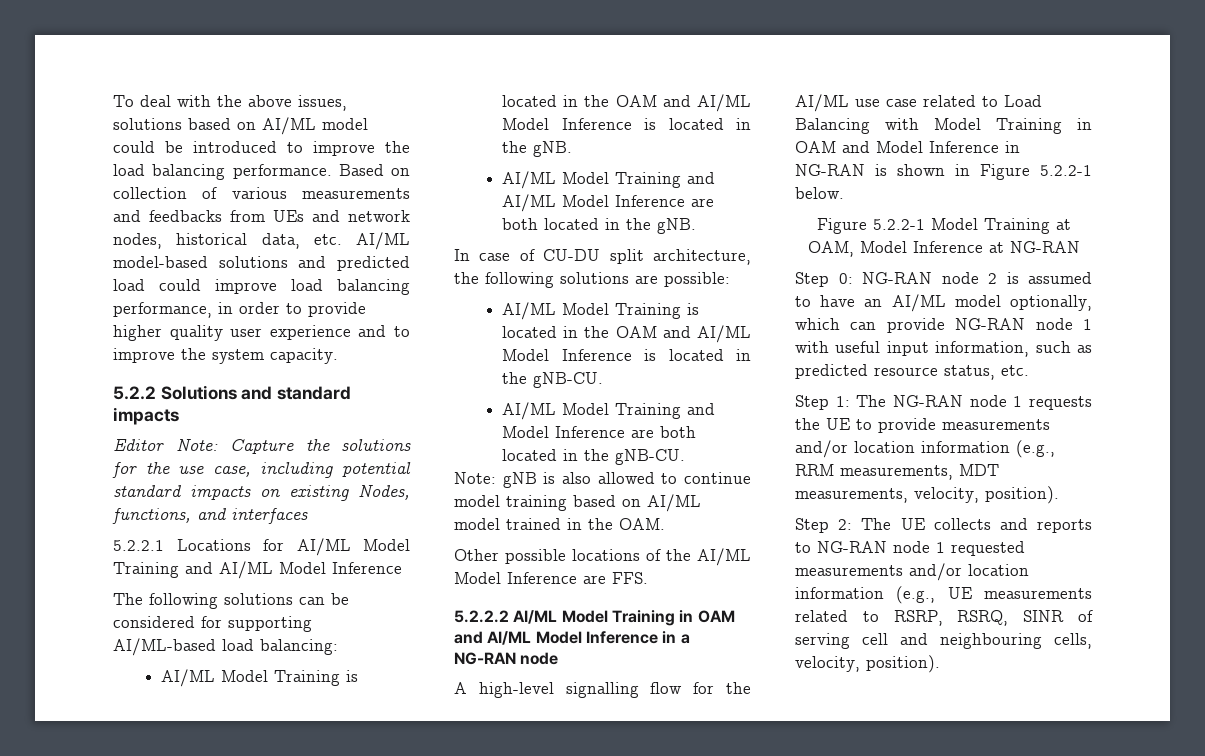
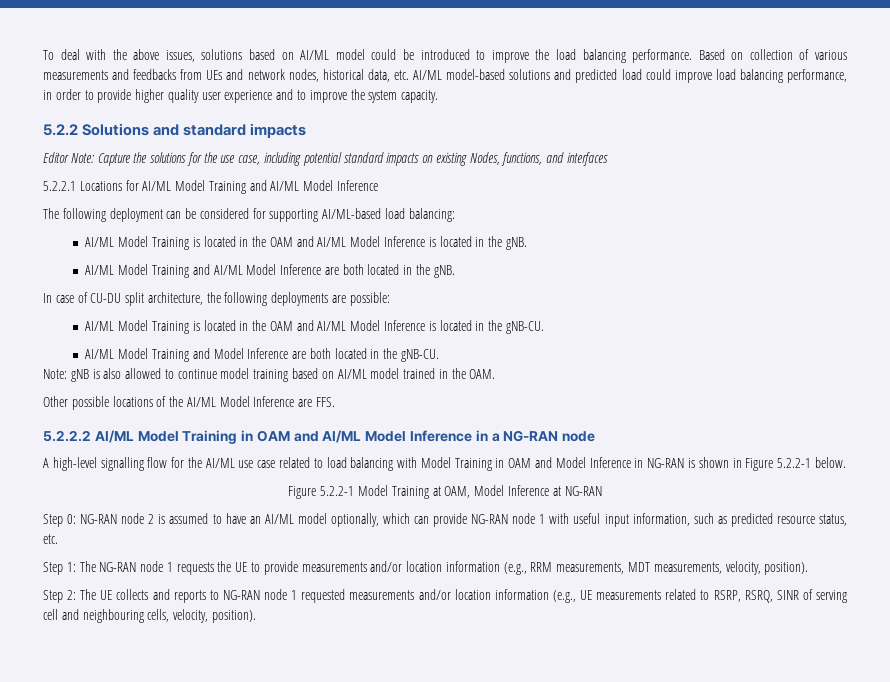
- The following solutions can be considered for supporting AI/ML-based load balancing:
+ The following deployment can be considered for supporting AI/ML-based load balancing:
- In case of CU-DU split architecture, the following solutions are possible:
+ In case of CU-DU split architecture, the following deployments are possible:
- A high-level signalling flow for the AI/ML use case related to Load Balancing with Model Training in OAM and Model Inference in NG-RAN is shown in Figure 5.2.2-1 below.
+ A high-level signalling flow for the AI/ML use case related to load balancing with Model Training in OAM and Model Inference in NG-RAN is shown in Figure 5.2.2-1 below.

